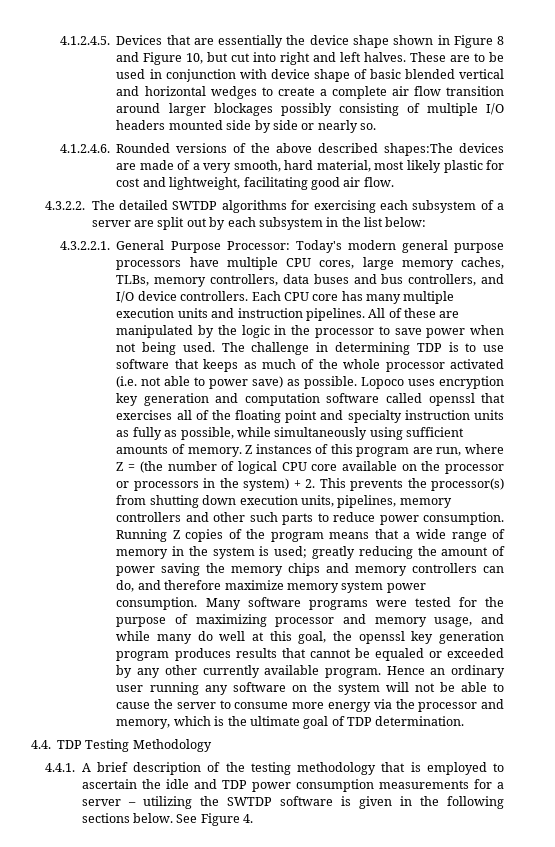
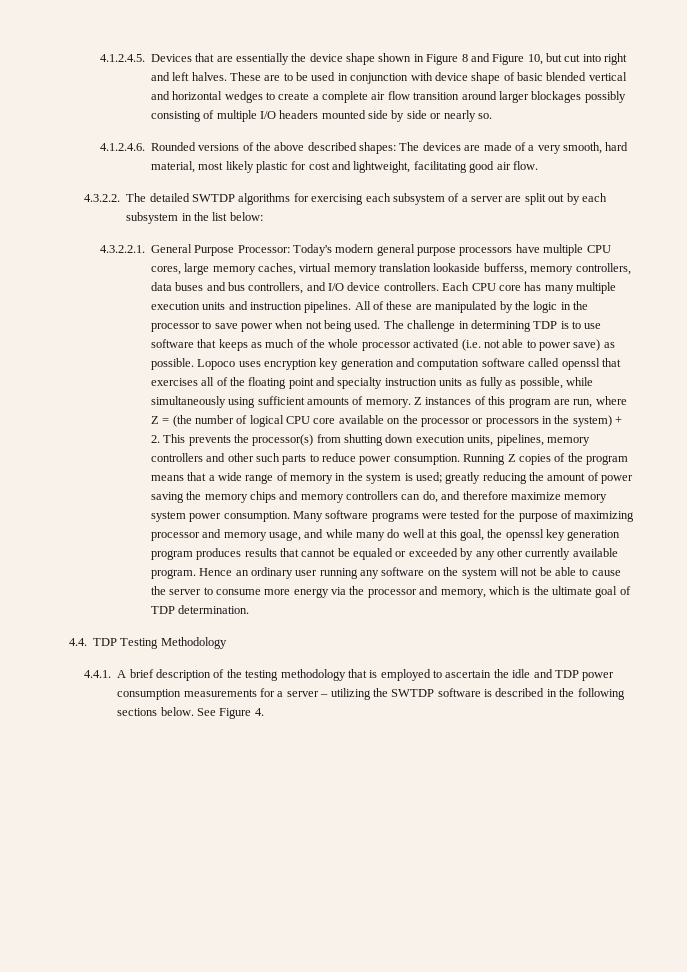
- 4.1.2.4.6. Rounded versions of the above described shapes:The devices are made of a very smooth, hard material, most likely plastic for cost and lightweight, facilitating good air flow.
+ 4.1.2.4.6. Rounded versions of the above described shapes: The devices are made of a very smooth, hard material, most likely plastic for cost and lightweight, facilitating good air flow.
- 4.3.2.2.1. General Purpose Processor: Today's modern general purpose processors have multiple CPU cores, large memory caches, TLBs, memory controllers, data buses and bus controllers, and I/O device controllers.
+ 4.3.2.2.1. General Purpose Processor: Today's modern general purpose processors have multiple CPU cores, large memory caches, virtual memory translation lookaside bufferss, memory controllers, data buses and bus controllers, and I/O device controllers.
- 4.4.1. A brief description of the testing methodology that is employed to ascertain the idle and TDP power consumption measurements for a server – utilizing the SWTDP software is given in the following sections below.
+ 4.4.1. A brief description of the testing methodology that is employed to ascertain the idle and TDP power consumption measurements for a server – utilizing the SWTDP software is described in the following sections below.

